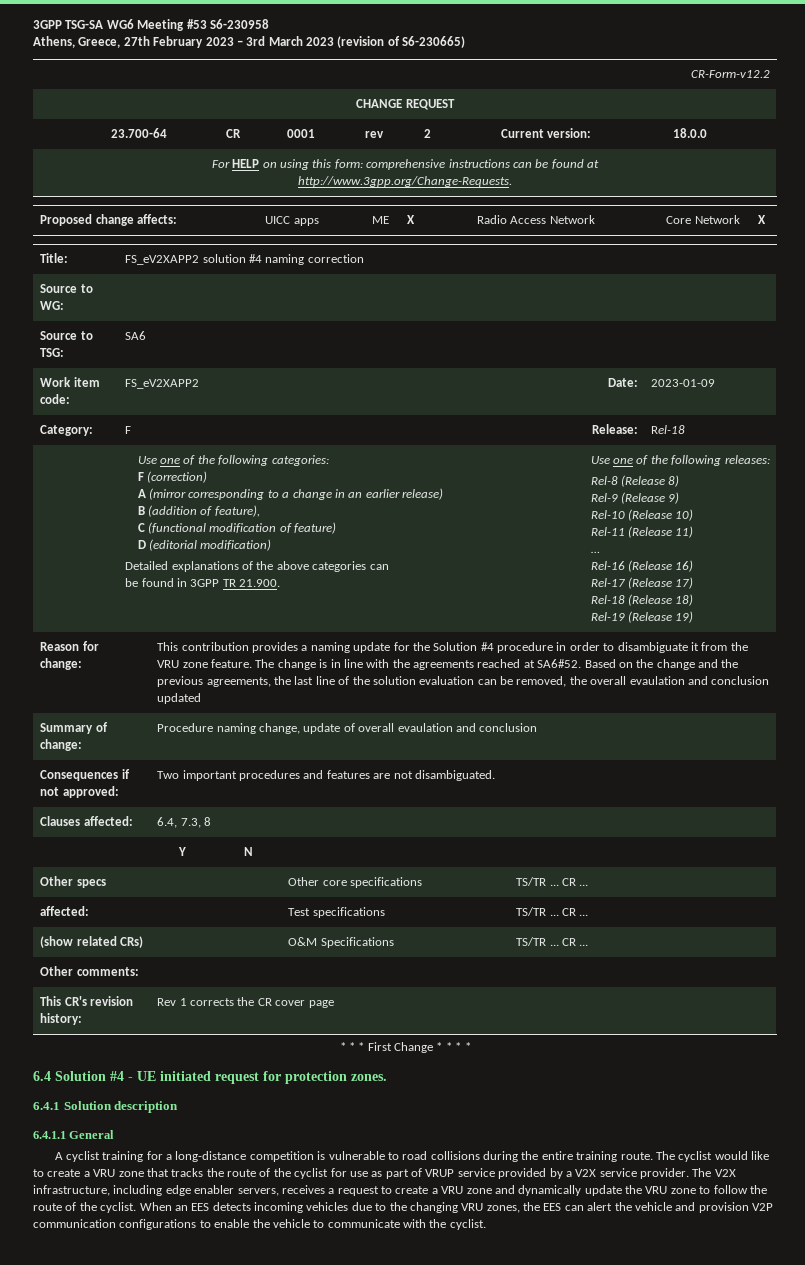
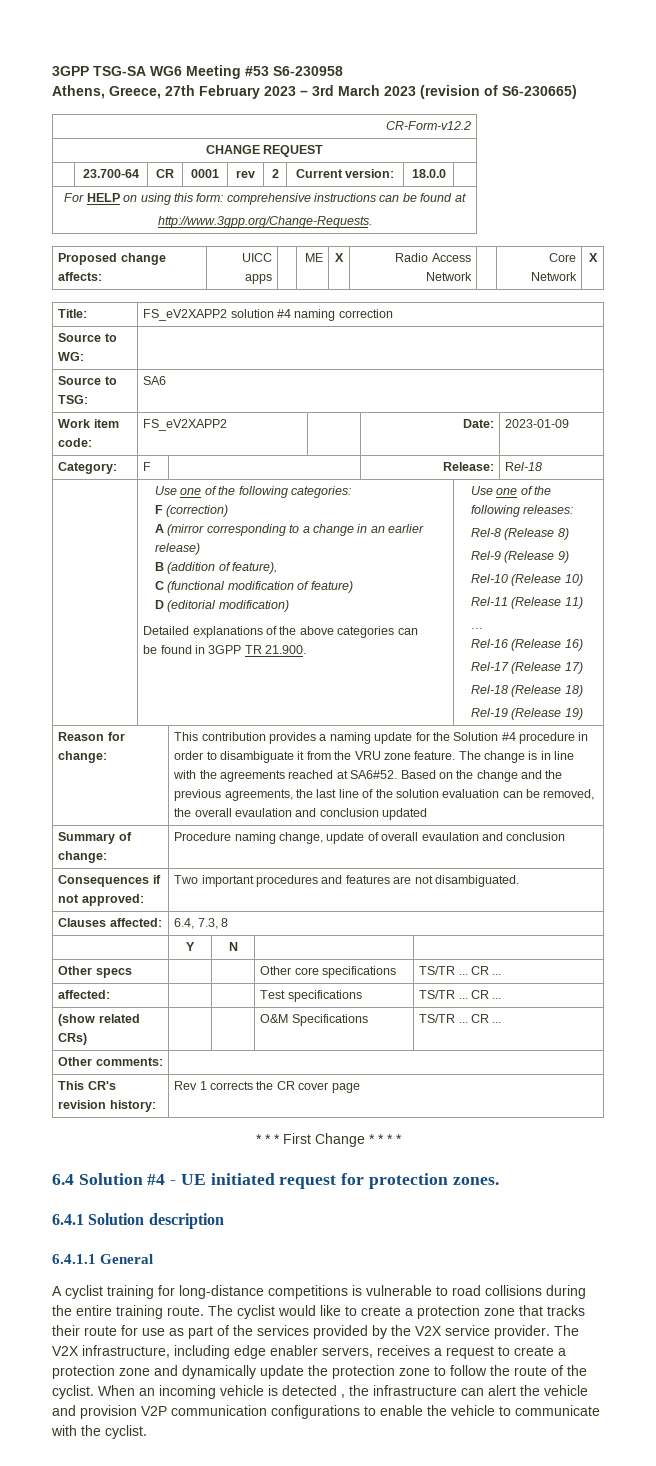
- A cyclist training for a long-distance competition is vulnerable to road collisions during the entire training route.
+ A cyclist training for long-distance competitions is vulnerable to road collisions during the entire training route.
- The cyclist would like to create a VRU zone that tracks the route of the cyclist for use as part of VRUP service provided by a V2X service provider.
+ The cyclist would like to create a protection zone that tracks their route for use as part of the services provided by the V2X service provider.
- The V2X infrastructure, including edge enabler servers, receives a request to create a VRU zone and dynamically update the VRU zone to follow the route of the cyclist.
+ The V2X infrastructure, including edge enabler servers, receives a request to create a protection zone and dynamically update the protection zone to follow the route of the cyclist.
- When an EES detects incoming vehicles due to the changing VRU zones, the EES can alert the vehicle and provision V2P communication configurations to enable the vehicle to communicate with the cyclist.
+ When an incoming vehicle is detected , the infrastructure can alert the vehicle and provision V2P communication configurations to enable the vehicle to communicate with the cyclist.

